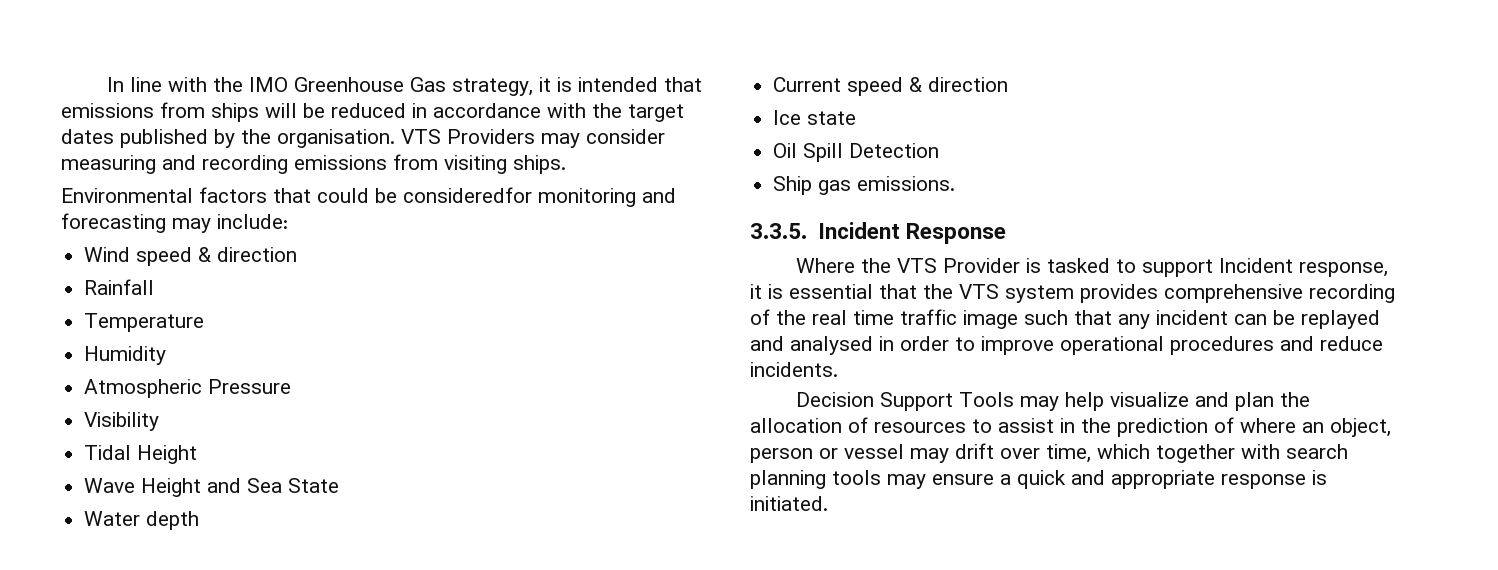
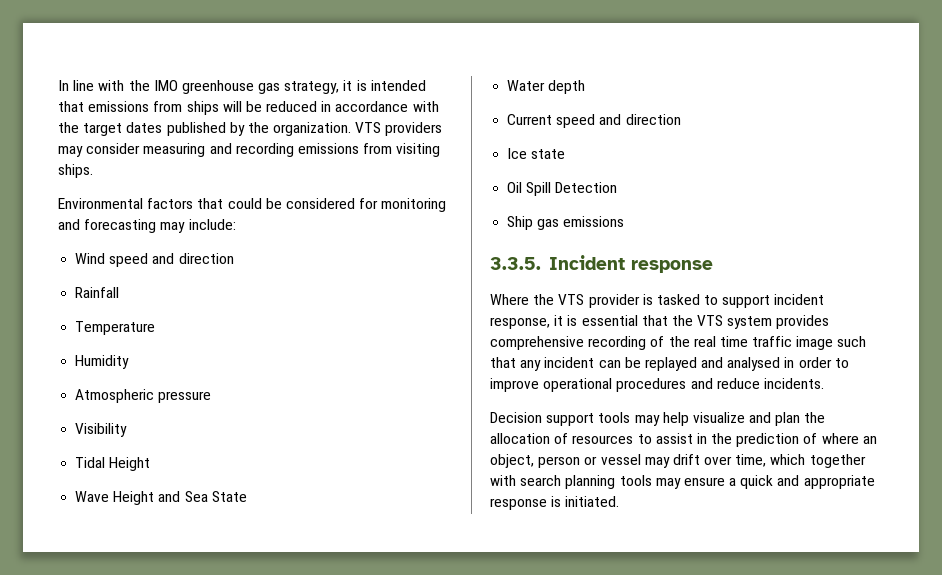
- In line with the IMO Greenhouse Gas strategy, it is intended that emissions from ships will be reduced in accordance with the target dates published by the organisation. VTS Providers may consider measuring and recording emissions from visiting ships.
+ In line with the IMO greenhouse gas strategy, it is intended that emissions from ships will be reduced in accordance with the target dates published by the organization. VTS providers may consider measuring and recording emissions from visiting ships.
- Environmental factors that could be consideredfor monitoring and forecasting may include:
+ Environmental factors that could be considered for monitoring and forecasting may include:
- Wind speed & direction
+ Wind speed and direction
- Atmospheric Pressure
+ Atmospheric pressure
- Current speed & direction
+ Current speed and direction
- Ship gas emissions.
+ Ship gas emissions
- 3.3.5. Incident Response
+ 3.3.5. Incident response
- Where the VTS Provider is tasked to support Incident response, it is essential that the VTS system provides comprehensive recording of the real time traffic image such that any incident can be replayed and analysed in order to improve operational procedures and reduce incidents.
+ Where the VTS provider is tasked to support incident response, it is essential that the VTS system provides comprehensive recording of the real time traffic image such that any incident can be replayed and analysed in order to improve operational procedures and reduce incidents.
- Decision Support Tools may help visualize and plan the allocation of resources to assist in the prediction of where an object, person or vessel may drift over time, which together with search planning tools may ensure a quick and appropriate response is initiated.
+ Decision support tools may help visualize and plan the allocation of resources to assist in the prediction of where an object, person or vessel may drift over time, which together with search planning tools may ensure a quick and appropriate response is initiated.

